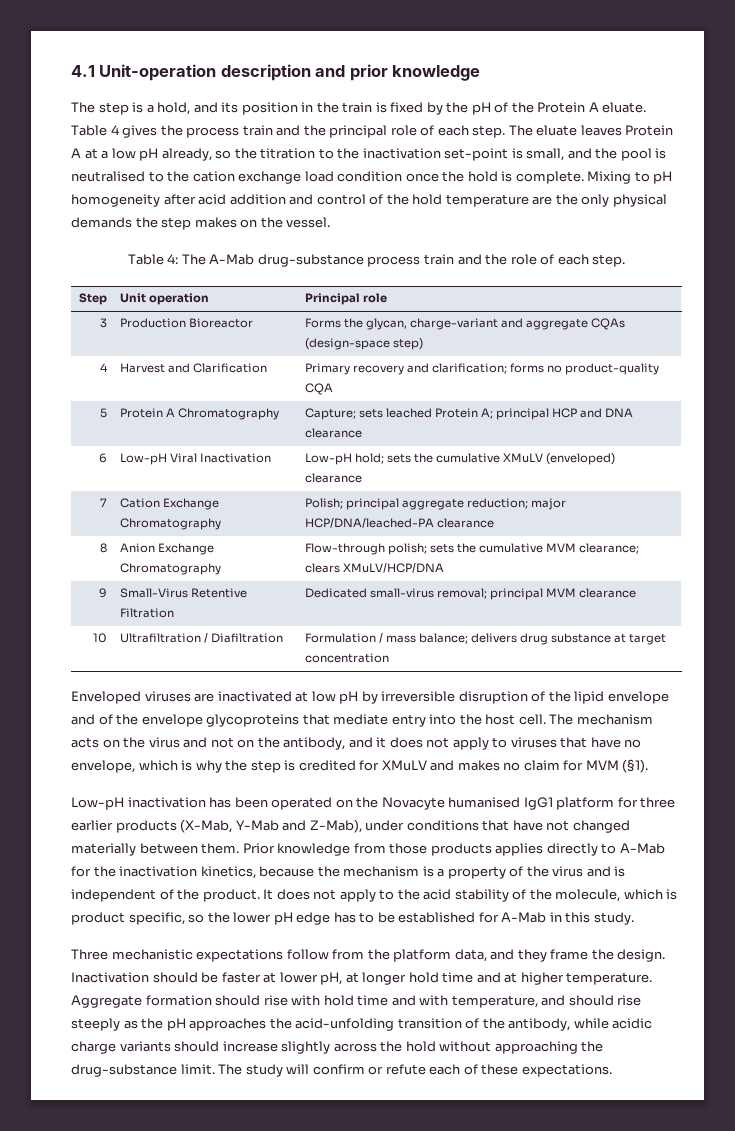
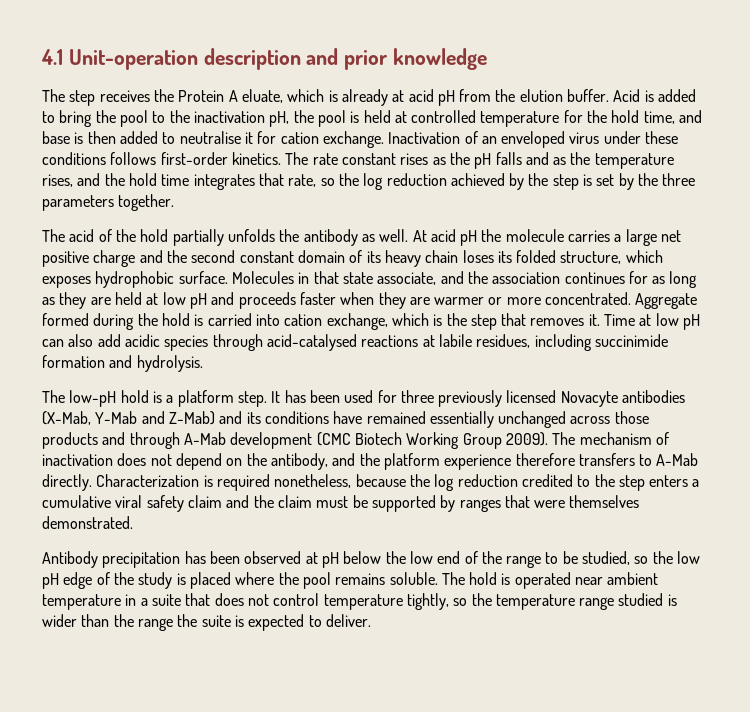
- The step is a hold, and its position in the train is fixed by the pH of the Protein A eluate. Table 4 gives the process train and the principal role of each step. The eluate leaves Protein A at a low pH already, so the titration to the inactivation set-point is small, and the pool is neutralised to the cation exchange load condition once the hold is complete. Mixing to pH homogeneity after acid addition and control of the hold temperature are the only physical demands the step makes on the vessel.
- Table 4: The A-Mab drug-substance process train and the role of each step.
- Step | Unit operation | Principal role
- 3 | Production Bioreactor | Forms the glycan, charge-variant and aggregate CQAs (design-space step)
- 4 | Harvest and Clarification | Primary recovery and clarification; forms no product-quality CQA
- 5 | Protein A Chromatography | Capture; sets leached Protein A; principal HCP and DNA clearance
- 6 | Low-pH Viral Inactivation | Low-pH hold; sets the cumulative XMuLV (enveloped) clearance
- 7 | Cation Exchange Chromatography | Polish; principal aggregate reduction; major HCP/DNA/leached-PA clearance
- 8 | Anion Exchange Chromatography | Flow-through polish; sets the cumulative MVM clearance; clears XMuLV/HCP/DNA
- 9 | Small-Virus Retentive Filtration | Dedicated small-virus removal; principal MVM clearance
- 10 | Ultrafiltration / Diafiltration | Formulation / mass balance; delivers drug substance at target concentration
- Enveloped viruses are inactivated at low pH by irreversible disruption of the lipid envelope and of the envelope glycoproteins that mediate entry into the host cell. The mechanism acts on the virus and not on the antibody, and it does not apply to viruses that have no envelope, which is why the step is credited for XMuLV and makes no claim for MVM (§1).
- Low-pH inactivation has been operated on the Novacyte humanised IgG1 platform for three earlier products (X-Mab, Y-Mab and Z-Mab), under conditions that have not changed materially between them. Prior knowledge from those products applies directly to A-Mab for the inactivation kinetics, because the mechanism is a property of the virus and is independent of the product. It does not apply to the acid stability of the molecule, which is product specific, so the lower pH edge has to be established for A-Mab in this study.
- Three mechanistic expectations follow from the platform data, and they frame the design. Inactivation should be faster at lower pH, at longer hold time and at higher temperature. Aggregate formation should rise with hold time and with temperature, and should rise steeply as the pH approaches the acid-unfolding transition of the antibody, while acidic charge variants should increase slightly across the hold without approaching the drug-substance limit. The study will confirm or refute each of these expectations.
+ The step receives the Protein A eluate, which is already at acid pH from the elution buffer. Acid is added to bring the pool to the inactivation pH, the pool is held at controlled temperature for the hold time, and base is then added to neutralise it for cation exchange. Inactivation of an enveloped virus under these conditions follows first-order kinetics. The rate constant rises as the pH falls and as the temperature rises, and the hold time integrates that rate, so the log reduction achieved by the step is set by the three parameters together.
+ The acid of the hold partially unfolds the antibody as well. At acid pH the molecule carries a large net positive charge and the second constant domain of its heavy chain loses its folded structure, which exposes hydrophobic surface. Molecules in that state associate, and the association continues for as long as they are held at low pH and proceeds faster when they are warmer or more concentrated. Aggregate formed during the hold is carried into cation exchange, which is the step that removes it. Time at low pH can also add acidic species through acid-catalysed reactions at labile residues, including succinimide formation and hydrolysis.
+ The low-pH hold is a platform step. It has been used for three previously licensed Novacyte antibodies (X-Mab, Y-Mab and Z-Mab) and its conditions have remained essentially unchanged across those products and through A-Mab development (CMC Biotech Working Group 2009). The mechanism of inactivation does not depend on the antibody, and the platform experience therefore transfers to A-Mab directly. Characterization is required nonetheless, because the log reduction credited to the step enters a cumulative viral safety claim and the claim must be supported by ranges that were themselves demonstrated.
+ Antibody precipitation has been observed at pH below the low end of the range to be studied, so the low pH edge of the study is placed where the pool remains soluble. The hold is operated near ambient temperature in a suite that does not control temperature tightly, so the temperature range studied is wider than the range the suite is expected to deliver.

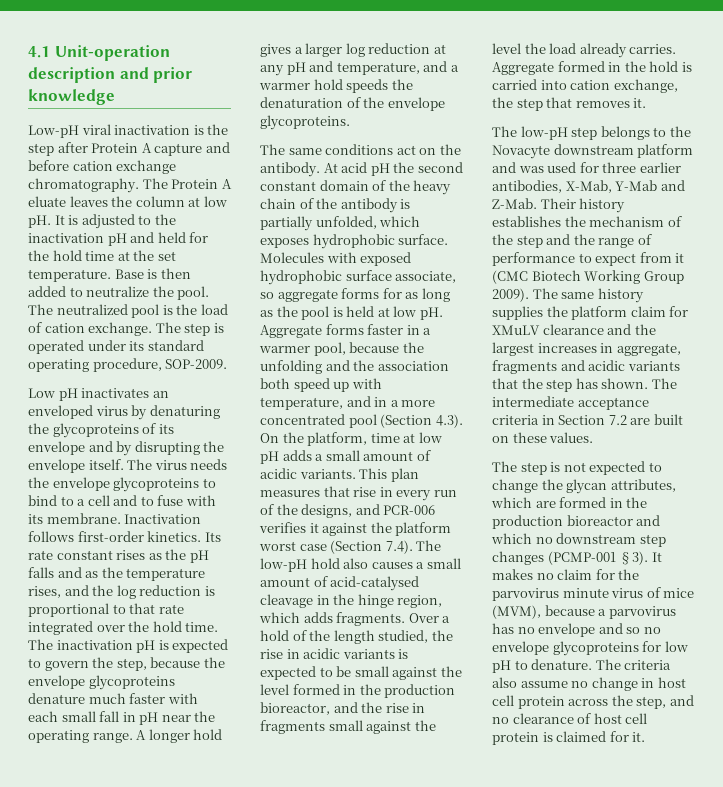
- The step receives the Protein A eluate, which is already at acid pH from the elution buffer. Acid is added to bring the pool to the inactivation pH, the pool is held at controlled temperature for the hold time, and base is then added to neutralise it for cation exchange. Inactivation of an enveloped virus under these conditions follows first-order kinetics.
+ Low-pH viral inactivation is the step after Protein A capture and before cation exchange chromatography. The Protein A eluate leaves the column at low pH. It is adjusted to the inactivation pH and held for the hold time at the set temperature. Base is then added to neutralize the pool. The neutralized pool is the load of cation exchange. The step is operated under its standard operating procedure, SOP-2009.
+ Low pH inactivates an enveloped virus by denaturing the glycoproteins of its envelope and by disrupting the envelope itself. The virus needs the envelope glycoproteins to bind to a cell and to fuse with its membrane. Inactivation follows first-order kinetics.
- The rate constant rises as the pH falls and as the temperature rises, and the hold time integrates that rate, so the log reduction achieved by the step is set by the three parameters together.
- The acid of the hold partially unfolds the antibody as well. At acid pH the molecule carries a large net positive charge and the second constant domain of its heavy chain loses its folded structure, which exposes hydrophobic surface.
+ Its rate constant rises as the pH falls and as the temperature rises, and the log reduction is proportional to that rate integrated over the hold time. The inactivation pH is expected to govern the step, because the envelope glycoproteins denature much faster with each small fall in pH near the operating range. A longer hold gives a larger log reduction at any pH and temperature, and a warmer hold speeds the denaturation of the envelope glycoproteins.
+ The same conditions act on the antibody. At acid pH the second constant domain of the heavy chain of the antibody is partially unfolded, which exposes hydrophobic surface.
- Molecules in that state associate, and the association continues for as long as they are held at low pH and proceeds faster when they are warmer or more concentrated.
+ Molecules with exposed hydrophobic surface associate, so aggregate forms for as long as the pool is held at low pH. Aggregate forms faster in a warmer pool, because the unfolding and the association both speed up with temperature, and in a more concentrated pool (Section 4.3). On the platform, time at low pH adds a small amount of acidic variants. This plan measures that rise in every run of the designs, and PCR-006 verifies it against the platform worst case (Section 7.4). The low-pH hold also causes a small amount of acid-catalysed cleavage in the hinge region, which adds fragments. Over a hold of the length studied, the rise in acidic variants is expected to be small against the level formed in the production bioreactor, and the rise in fragments small against the level the load already carries.
- Aggregate formed during the hold is carried into cation exchange, which is the step that removes it. Time at low pH can also add acidic species through acid-catalysed reactions at labile residues, including succinimide formation and hydrolysis.
- The low-pH hold is a platform step. It has been used for three previously licensed Novacyte antibodies (X-Mab, Y-Mab and Z-Mab) and its conditions have remained essentially unchanged across those products and through A-Mab development (CMC Biotech Working Group 2009).
+ Aggregate formed in the hold is carried into cation exchange, the step that removes it.
+ The low-pH step belongs to the Novacyte downstream platform and was used for three earlier antibodies, X-Mab, Y-Mab and Z-Mab. Their history establishes the mechanism of the step and the range of performance to expect from it (CMC Biotech Working Group 2009).
- The mechanism of inactivation does not depend on the antibody, and the platform experience therefore transfers to A-Mab directly. Characterization is required nonetheless, because the log reduction credited to the step enters a cumulative viral safety claim and the claim must be supported by ranges that were themselves demonstrated.
- Antibody precipitation has been observed at pH below the low end of the range to be studied, so the low pH edge of the study is placed where the pool remains soluble. The hold is operated near ambient temperature in a suite that does not control temperature tightly, so the temperature range studied is wider than the range the suite is expected to deliver.
+ The same history supplies the platform claim for XMuLV clearance and the largest increases in aggregate, fragments and acidic variants that the step has shown. The intermediate acceptance criteria in Section 7.2 are built on these values.
+ The step is not expected to change the glycan attributes, which are formed in the production bioreactor and which no downstream step changes (PCMP-001 §3). It makes no claim for the parvovirus minute virus of mice (MVM), because a parvovirus has no envelope and so no envelope glycoproteins for low pH to denature. The criteria also assume no change in host cell protein across the step, and no clearance of host cell protein is claimed for it.

